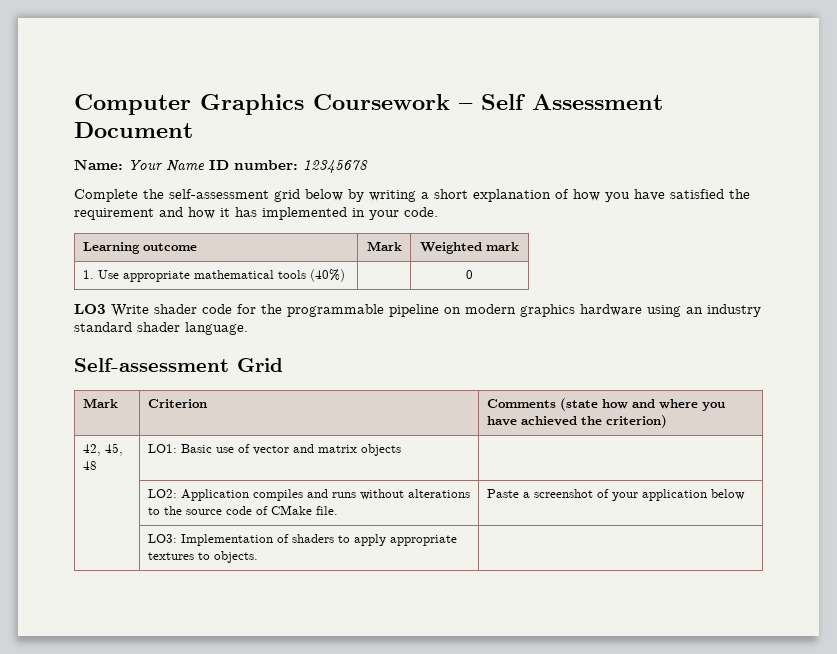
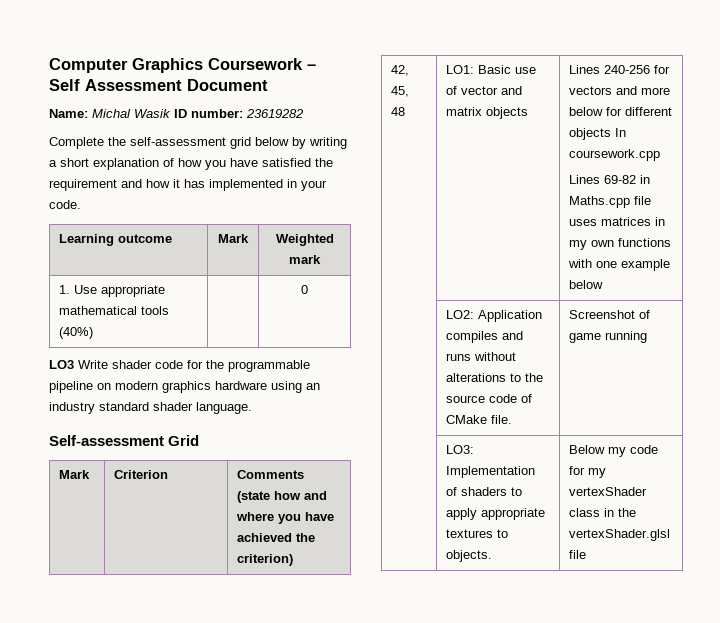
- Name: Your Name ID number: 12345678
+ Name: Michal Wasik ID number: 23619282
- 42, 45, 48 | LO1: Basic use of vector and matrix objects |
+ 42, 45, 48 | LO1: Basic use of vector and matrix objects | Lines 240-256 for vectors and more below for different objects In coursework.cpp
+ Lines 69-82 in Maths.cpp file uses matrices in my own functions with one example below
- | LO2: Application compiles and runs without alterations to the source code of CMake file. | Paste a screenshot of your application below
+ | LO2: Application compiles and runs without alterations to the source code of CMake file. | Screenshot of game running
- | LO3: Implementation of shaders to apply appropriate textures to objects. |
+ | LO3: Implementation of shaders to apply appropriate textures to objects. | Below my code for my vertexShader class in the vertexShader.glsl file

